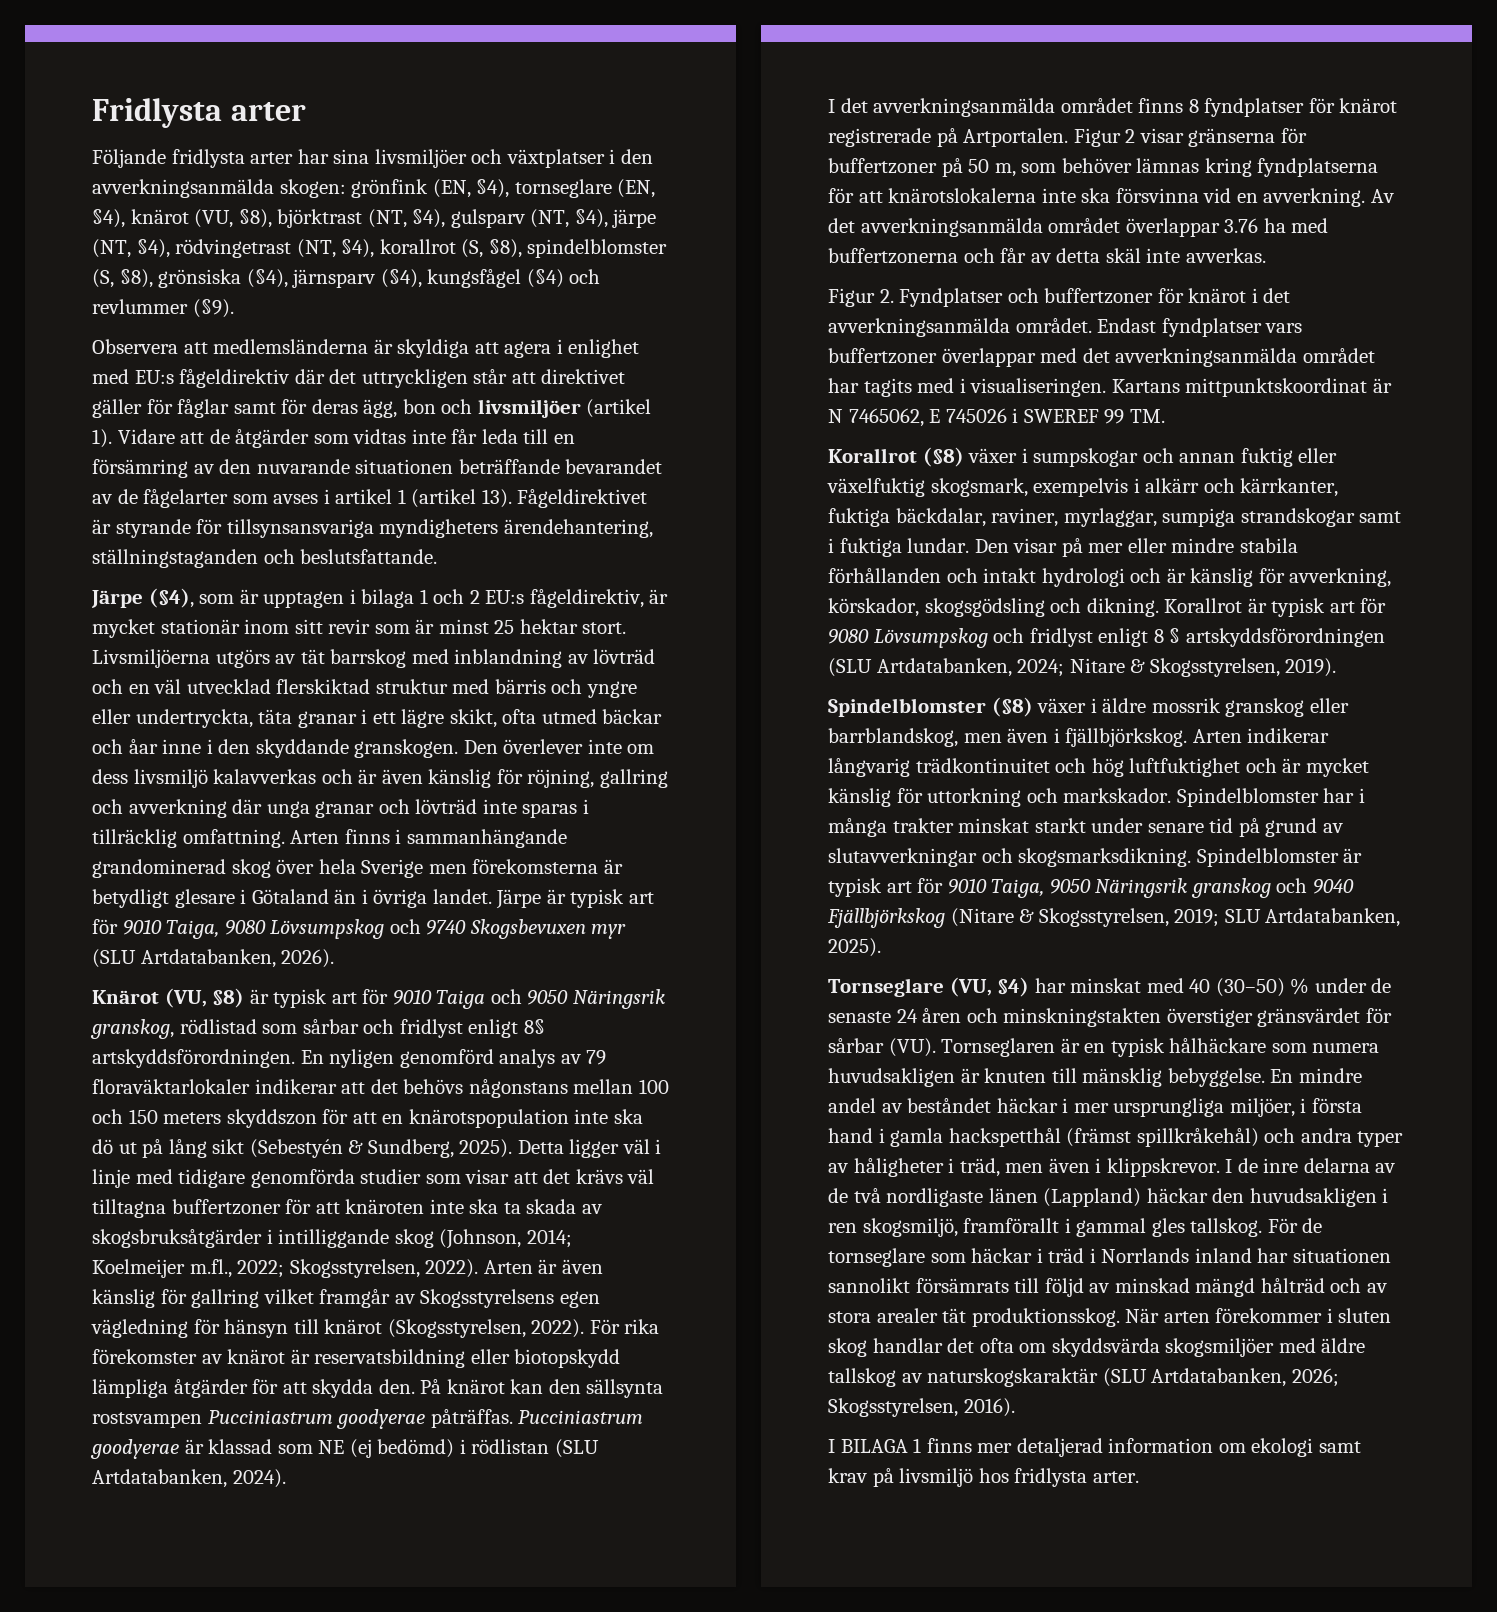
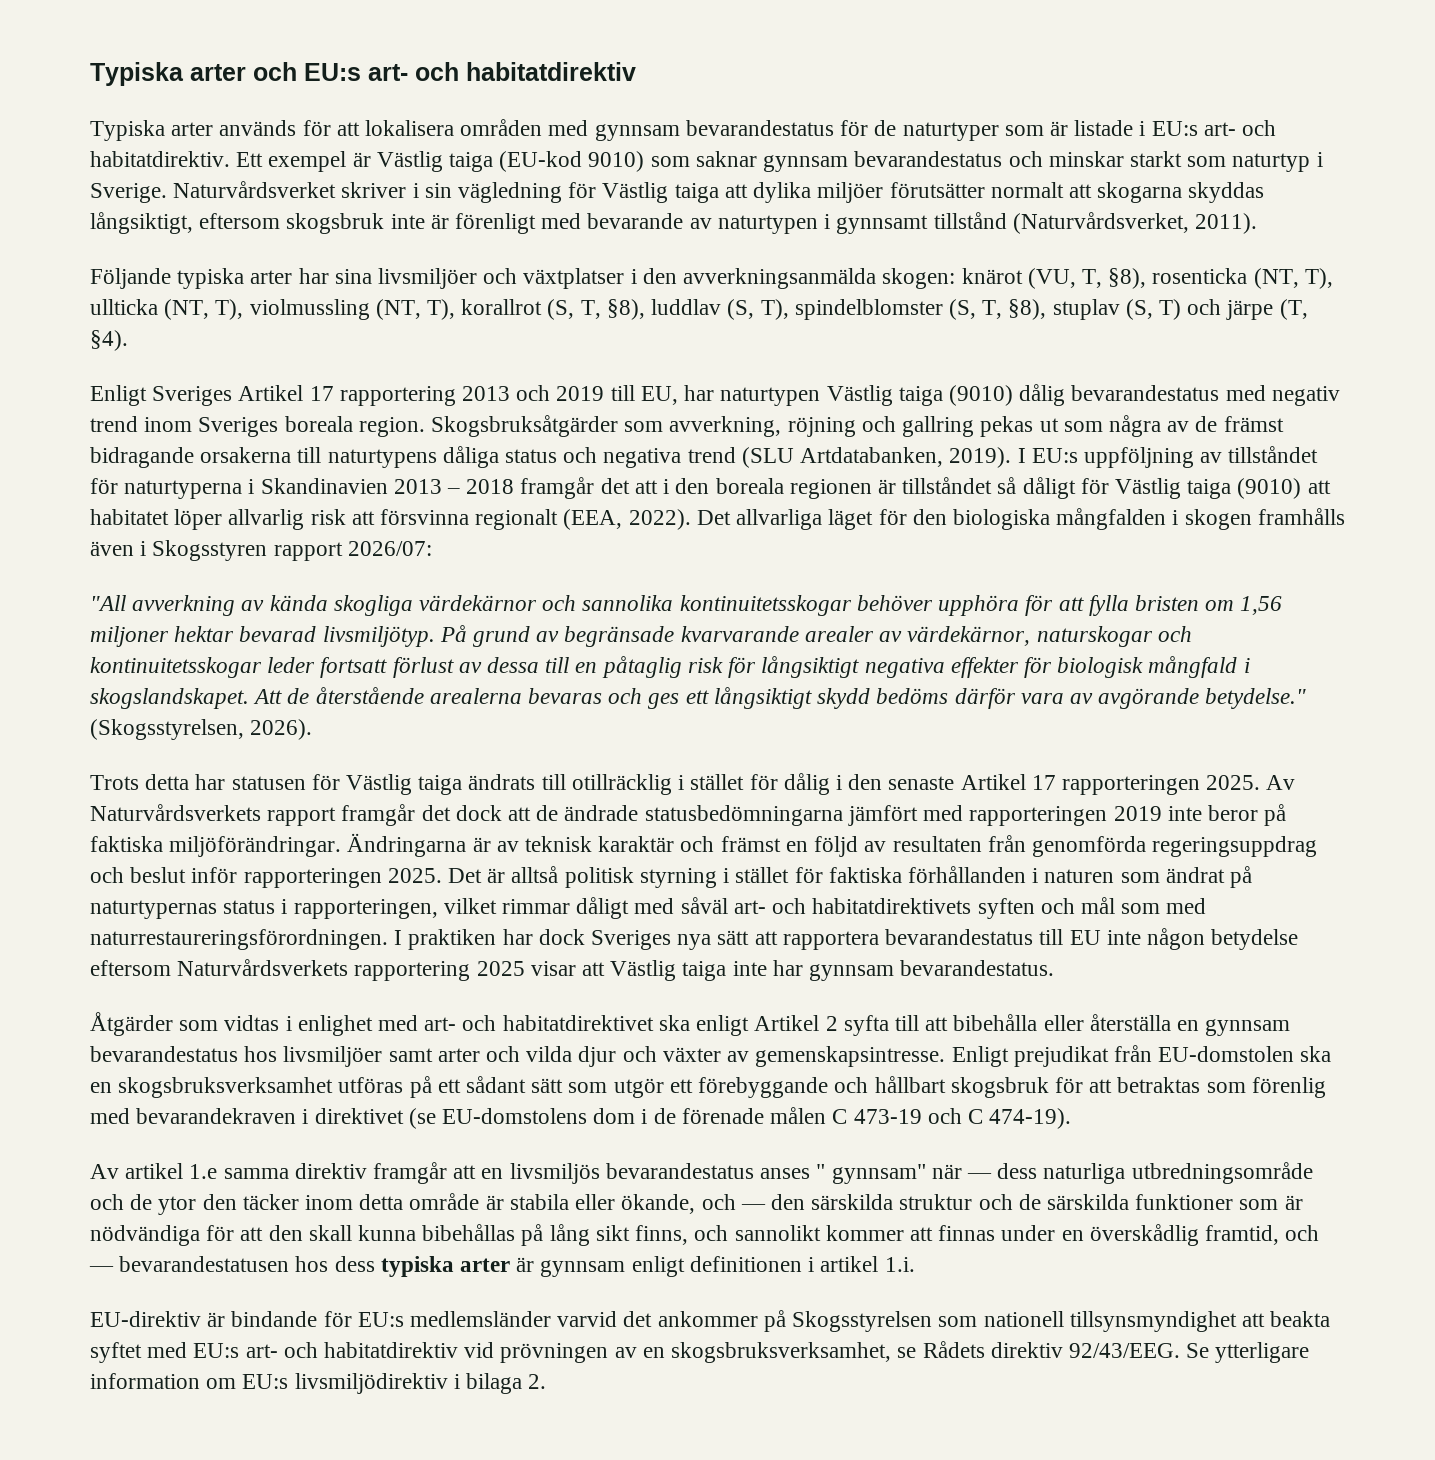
- Fridlysta arter
+ Typiska arter och EU:s art- och habitatdirektiv
+ Typiska arter används för att lokalisera områden med gynnsam bevarandestatus för de naturtyper som är listade i EU:s art- och habitatdirektiv. Ett exempel är Västlig taiga (EU-kod 9010) som saknar gynnsam bevarandestatus och minskar starkt som naturtyp i Sverige. Naturvårdsverket skriver i sin vägledning för Västlig taiga att dylika miljöer förutsätter normalt att skogarna skyddas långsiktigt, eftersom skogsbruk inte är förenligt med bevarande av naturtypen i gynnsamt tillstånd (Naturvårdsverket, 2011).
- Följande fridlysta arter har sina livsmiljöer och växtplatser i den avverkningsanmälda skogen: grönfink (EN, §4), tornseglare (EN, §4), knärot (VU, §8), björktrast (NT, §4), gulsparv (NT, §4), järpe (NT, §4), rödvingetrast (NT, §4), korallrot (S, §8), spindelblomster (S, §8), grönsiska (§4), järnsparv (§4), kungsfågel (§4) och revlummer (§9).
- Observera att medlemsländerna är skyldiga att agera i enlighet med EU:s fågeldirektiv där det uttryckligen står att direktivet gäller för fåglar samt för deras ägg, bon och livsmiljöer (artikel 1). Vidare att de åtgärder som vidtas inte får leda till en försämring av den nuvarande situationen beträffande bevarandet av de fågelarter som avses i artikel 1 (artikel 13). Fågeldirektivet är styrande för tillsynsansvariga myndigheters ärendehantering, ställningstaganden och beslutsfattande.
- Järpe (§4), som är upptagen i bilaga 1 och 2 EU:s fågeldirektiv, är mycket stationär inom sitt revir som är minst 25 hektar stort. Livsmiljöerna utgörs av tät barrskog med inblandning av lövträd och en väl utvecklad flerskiktad struktur med bärris och yngre eller undertryckta, täta granar i ett lägre skikt, ofta utmed bäckar och åar inne i den skyddande granskogen. Den överlever inte om dess livsmiljö kalavverkas och är även känslig för röjning, gallring och avverkning där unga granar och lövträd inte sparas i tillräcklig omfattning. Arten finns i sammanhängande grandominerad skog över hela Sverige men förekomsterna är betydligt glesare i Götaland än i övriga landet. Järpe är typisk art för 9010 Taiga, 9080 Lövsumpskog och 9740 Skogsbevuxen myr (SLU Artdatabanken, 2026).
- Knärot (VU, §8) är typisk art för 9010 Taiga och 9050 Näringsrik granskog, rödlistad som sårbar och fridlyst enligt 8§ artskyddsförordningen. En nyligen genomförd analys av 79 floraväktarlokaler indikerar att det behövs någonstans mellan 100 och 150 meters skyddszon för att en knärotspopulation inte ska dö ut på lång sikt (Sebestyén & Sundberg, 2025). Detta ligger väl i linje med tidigare genomförda studier som visar att det krävs väl tilltagna buffertzoner för att knäroten inte ska ta skada av skogsbruksåtgärder i intilliggande skog (Johnson, 2014; Koelmeijer m.fl., 2022; Skogsstyrelsen, 2022). Arten är även känslig för gallring vilket framgår av Skogsstyrelsens egen vägledning för hänsyn till knärot (Skogsstyrelsen, 2022). För rika förekomster av knärot är reservatsbildning eller biotopskydd lämpliga åtgärder för att skydda den. På knärot kan den sällsynta rostsvampen Pucciniastrum goodyerae påträffas. Pucciniastrum goodyerae är klassad som NE (ej bedömd) i rödlistan (SLU Artdatabanken, 2024).
- I det avverkningsanmälda området finns 8 fyndplatser för knärot registrerade på Artportalen. Figur 2 visar gränserna för buffertzoner på 50 m, som behöver lämnas kring fyndplatserna för att knärotslokalerna inte ska försvinna vid en avverkning. Av det avverkningsanmälda området överlappar 3.76 ha med buffertzonerna och får av detta skäl inte avverkas.
- Figur 2. Fyndplatser och buffertzoner för knärot i det avverkningsanmälda området. Endast fyndplatser vars buffertzoner överlappar med det avverkningsanmälda området har tagits med i visualiseringen. Kartans mittpunktskoordinat är N 7465062, E 745026 i SWEREF 99 TM.
- Korallrot (§8) växer i sumpskogar och annan fuktig eller växelfuktig skogsmark, exempelvis i alkärr och kärrkanter, fuktiga bäckdalar, raviner, myrlaggar, sumpiga strandskogar samt i fuktiga lundar. Den visar på mer eller mindre stabila förhållanden och intakt hydrologi och är känslig för avverkning, körskador, skogsgödsling och dikning. Korallrot är typisk art för 9080 Lövsumpskog och fridlyst enligt 8 § artskyddsförordningen (SLU Artdatabanken, 2024; Nitare & Skogsstyrelsen, 2019).
- Spindelblomster (§8) växer i äldre mossrik granskog eller barrblandskog, men även i fjällbjörkskog. Arten indikerar långvarig trädkontinuitet och hög luftfuktighet och är mycket känslig för uttorkning och markskador. Spindelblomster har i många trakter minskat starkt under senare tid på grund av slutavverkningar och skogsmarksdikning. Spindelblomster är typisk art för 9010 Taiga, 9050 Näringsrik granskog och 9040 Fjällbjörkskog (Nitare & Skogsstyrelsen, 2019; SLU Artdatabanken, 2025).
- Tornseglare (VU, §4) har minskat med 40 (30–50) % under de senaste 24 åren och minskningstakten överstiger gränsvärdet för sårbar (VU). Tornseglaren är en typisk hålhäckare som numera huvudsakligen är knuten till mänsklig bebyggelse. En mindre andel av beståndet häckar i mer ursprungliga miljöer, i första hand i gamla hackspetthål (främst spillkråkehål) och andra typer av håligheter i träd, men även i klippskrevor. I de inre delarna av de två nordligaste länen (Lappland) häckar den huvudsakligen i ren skogsmiljö, framförallt i gammal gles tallskog. För de tornseglare som häckar i träd i Norrlands inland har situationen sannolikt försämrats till följd av minskad mängd hålträd och av stora arealer tät produktionsskog. När arten förekommer i sluten skog handlar det ofta om skyddsvärda skogsmiljöer med äldre tallskog av naturskogskaraktär (SLU Artdatabanken, 2026; Skogsstyrelsen, 2016).
- I BILAGA 1 finns mer detaljerad information om ekologi samt krav på livsmiljö hos fridlysta arter.
+ Följande typiska arter har sina livsmiljöer och växtplatser i den avverkningsanmälda skogen: knärot (VU, T, §8), rosenticka (NT, T), ullticka (NT, T), violmussling (NT, T), korallrot (S, T, §8), luddlav (S, T), spindelblomster (S, T, §8), stuplav (S, T) och järpe (T, §4).
+ Enligt Sveriges Artikel 17 rapportering 2013 och 2019 till EU, har naturtypen Västlig taiga (9010) dålig bevarandestatus med negativ trend inom Sveriges boreala region. Skogsbruksåtgärder som avverkning, röjning och gallring pekas ut som några av de främst bidragande orsakerna till naturtypens dåliga status och negativa trend (SLU Artdatabanken, 2019). I EU:s uppföljning av tillståndet för naturtyperna i Skandinavien 2013 – 2018 framgår det att i den boreala regionen är tillståndet så dåligt för Västlig taiga (9010) att habitatet löper allvarlig risk att försvinna regionalt (EEA, 2022). Det allvarliga läget för den biologiska mångfalden i skogen framhålls även i Skogsstyren rapport 2026/07:
+ "All avverkning av kända skogliga värdekärnor och sannolika kontinuitetsskogar behöver upphöra för att fylla bristen om 1,56 miljoner hektar bevarad livsmiljötyp. På grund av begränsade kvarvarande arealer av värdekärnor, naturskogar och kontinuitetsskogar leder fortsatt förlust av dessa till en påtaglig risk för långsiktigt negativa effekter för biologisk mångfald i skogslandskapet. Att de återstående arealerna bevaras och ges ett långsiktigt skydd bedöms därför vara av avgörande betydelse." (Skogsstyrelsen, 2026).
+ Trots detta har statusen för Västlig taiga ändrats till otillräcklig i stället för dålig i den senaste Artikel 17 rapporteringen 2025. Av Naturvårdsverkets rapport framgår det dock att de ändrade statusbedömningarna jämfört med rapporteringen 2019 inte beror på faktiska miljöförändringar. Ändringarna är av teknisk karaktär och främst en följd av resultaten från genomförda regeringsuppdrag och beslut inför rapporteringen 2025. Det är alltså politisk styrning i stället för faktiska förhållanden i naturen som ändrat på naturtypernas status i rapporteringen, vilket rimmar dåligt med såväl art- och habitatdirektivets syften och mål som med naturrestaureringsförordningen. I praktiken har dock Sveriges nya sätt att rapportera bevarandestatus till EU inte någon betydelse eftersom Naturvårdsverkets rapportering 2025 visar att Västlig taiga inte har gynnsam bevarandestatus.
+ Åtgärder som vidtas i enlighet med art- och habitatdirektivet ska enligt Artikel 2 syfta till att bibehålla eller återställa en gynnsam bevarandestatus hos livsmiljöer samt arter och vilda djur och växter av gemenskapsintresse. Enligt prejudikat från EU-domstolen ska en skogsbruksverksamhet utföras på ett sådant sätt som utgör ett förebyggande och hållbart skogsbruk för att betraktas som förenlig med bevarandekraven i direktivet (se EU-domstolens dom i de förenade målen C 473-19 och C 474-19).
+ Av artikel 1.e samma direktiv framgår att en livsmiljös bevarandestatus anses " gynnsam" när — dess naturliga utbredningsområde och de ytor den täcker inom detta område är stabila eller ökande, och — den särskilda struktur och de särskilda funktioner som är nödvändiga för att den skall kunna bibehållas på lång sikt finns, och sannolikt kommer att finnas under en överskådlig framtid, och — bevarandestatusen hos dess typiska arter är gynnsam enligt definitionen i artikel 1.i.
+ EU-direktiv är bindande för EU:s medlemsländer varvid det ankommer på Skogsstyrelsen som nationell tillsynsmyndighet att beakta syftet med EU:s art- och habitatdirektiv vid prövningen av en skogsbruksverksamhet, se Rådets direktiv 92/43/EEG. Se ytterligare information om EU:s livsmiljödirektiv i bilaga 2.

